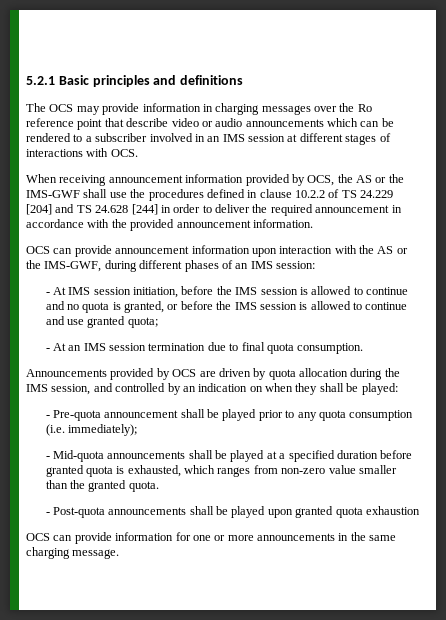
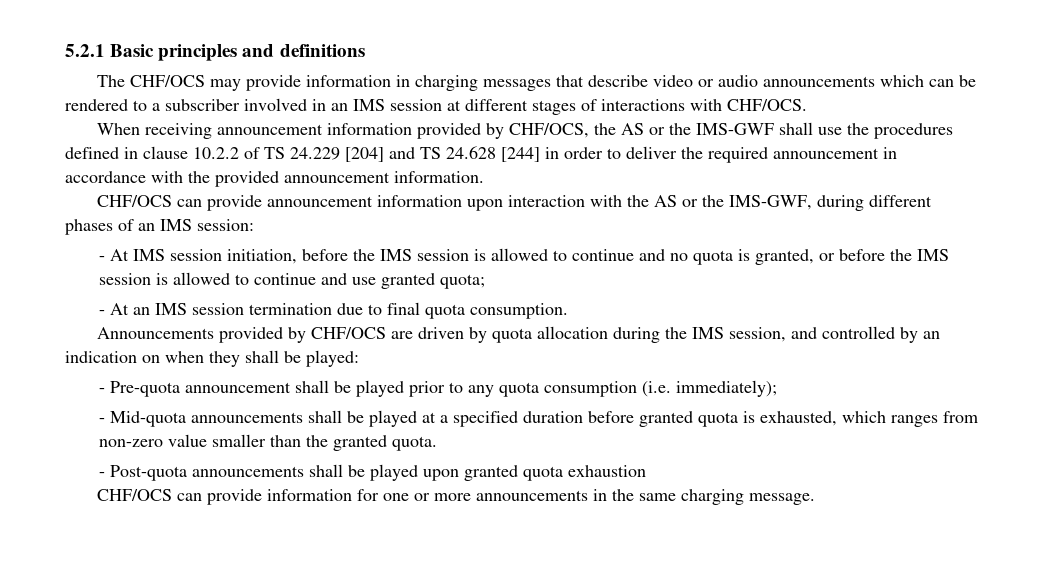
- The OCS may provide information in charging messages over the Ro reference point that describe video or audio announcements which can be rendered to a subscriber involved in an IMS session at different stages of interactions with OCS.
+ The CHF/OCS may provide information in charging messages that describe video or audio announcements which can be rendered to a subscriber involved in an IMS session at different stages of interactions with CHF/OCS.
- When receiving announcement information provided by OCS, the AS or the IMS-GWF shall use the procedures defined in clause 10.2.2 of TS 24.229 [204] and TS 24.628 [244] in order to deliver the required announcement in accordance with the provided announcement information.
+ When receiving announcement information provided by CHF/OCS, the AS or the IMS-GWF shall use the procedures defined in clause 10.2.2 of TS 24.229 [204] and TS 24.628 [244] in order to deliver the required announcement in accordance with the provided announcement information.
- OCS can provide announcement information upon interaction with the AS or the IMS-GWF, during different phases of an IMS session:
+ CHF/OCS can provide announcement information upon interaction with the AS or the IMS-GWF, during different phases of an IMS session:
- Announcements provided by OCS are driven by quota allocation during the IMS session, and controlled by an indication on when they shall be played:
+ Announcements provided by CHF/OCS are driven by quota allocation during the IMS session, and controlled by an indication on when they shall be played:
- OCS can provide information for one or more announcements in the same charging message.
+ CHF/OCS can provide information for one or more announcements in the same charging message.

